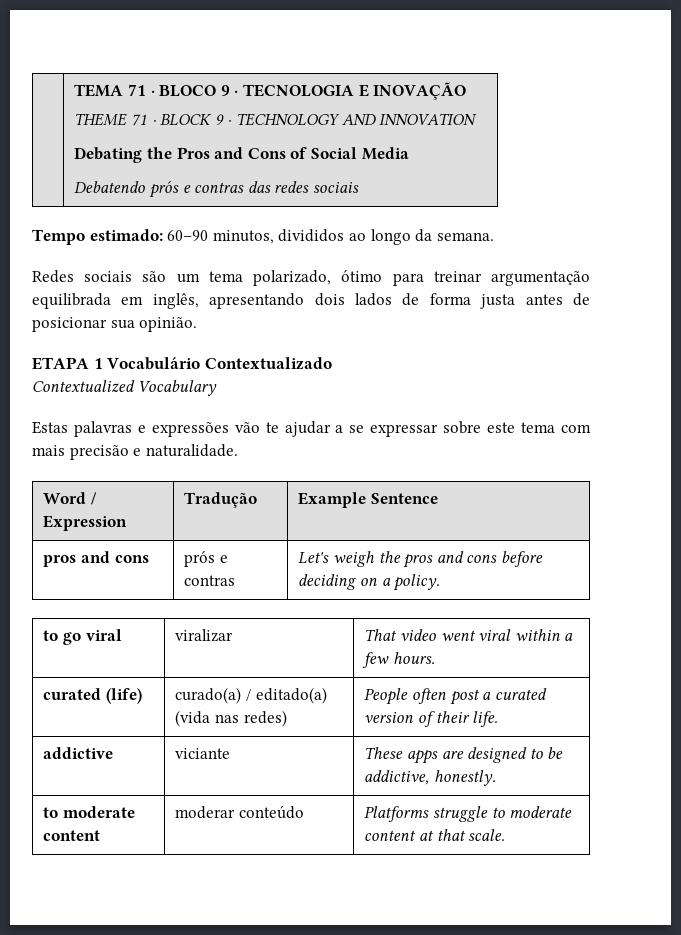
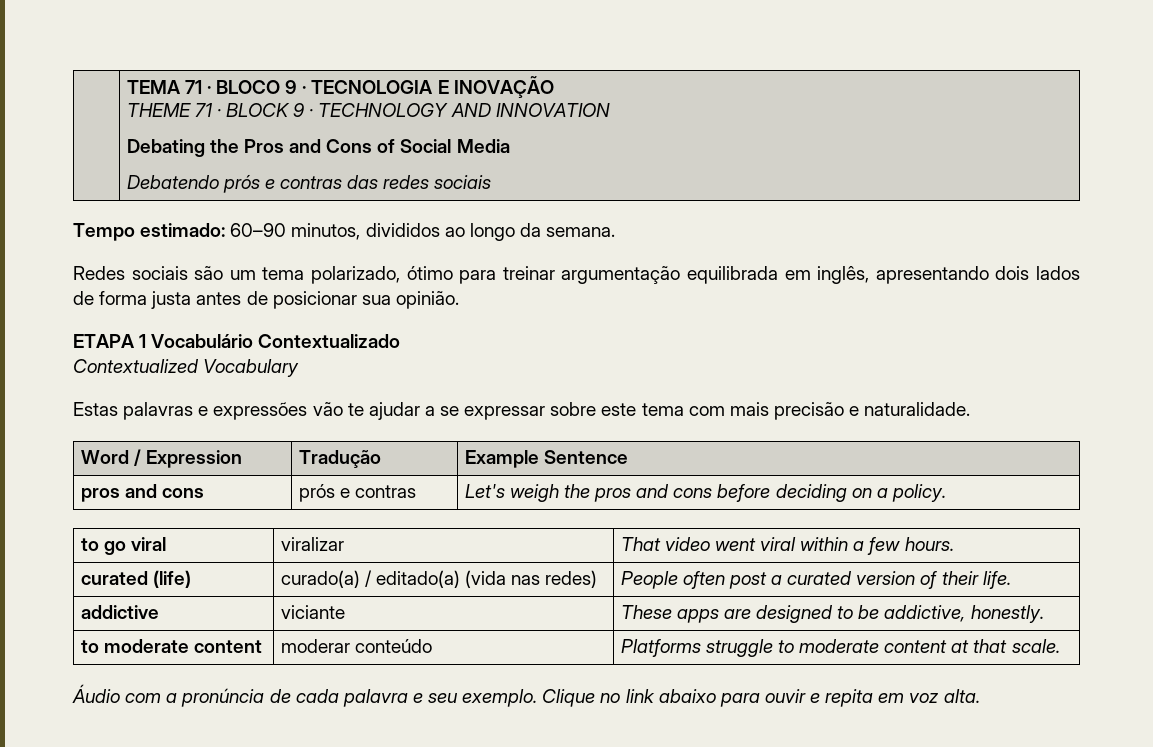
+ Áudio com a pronúncia de cada palavra e seu exemplo. Clique no link abaixo para ouvir e repita em voz alta.

